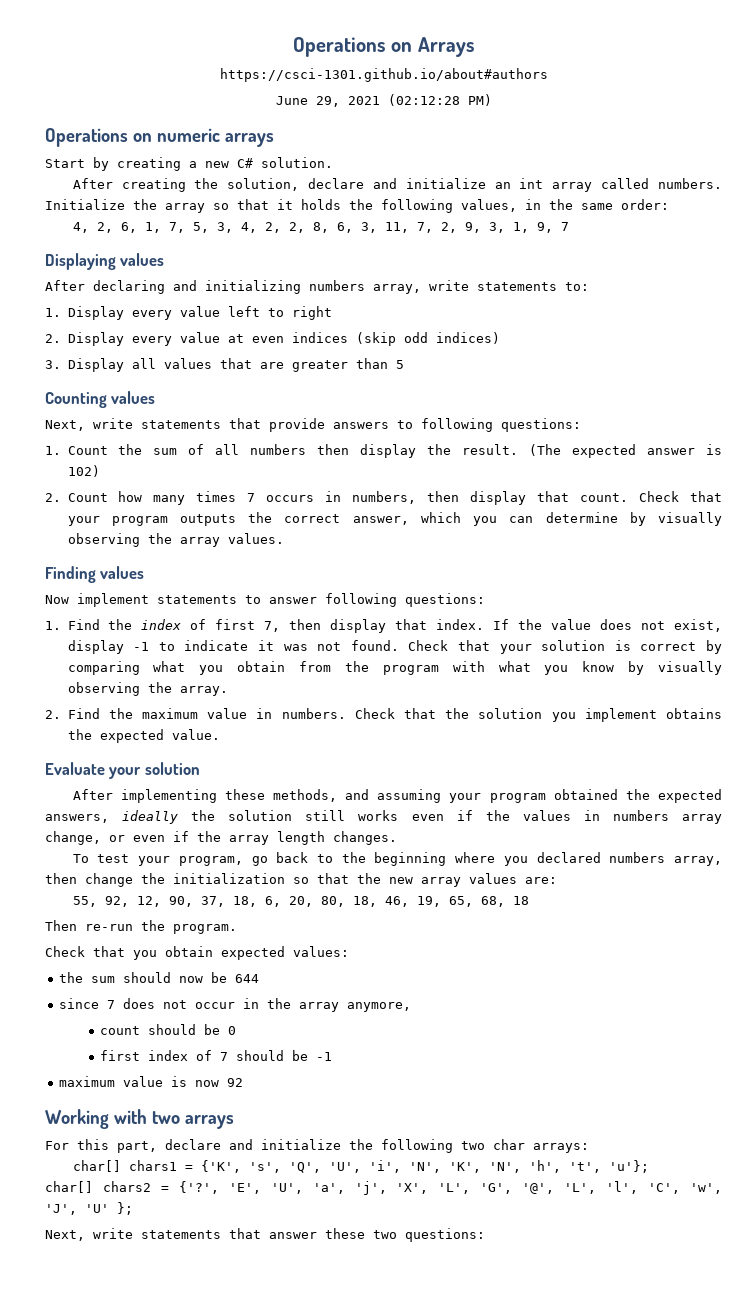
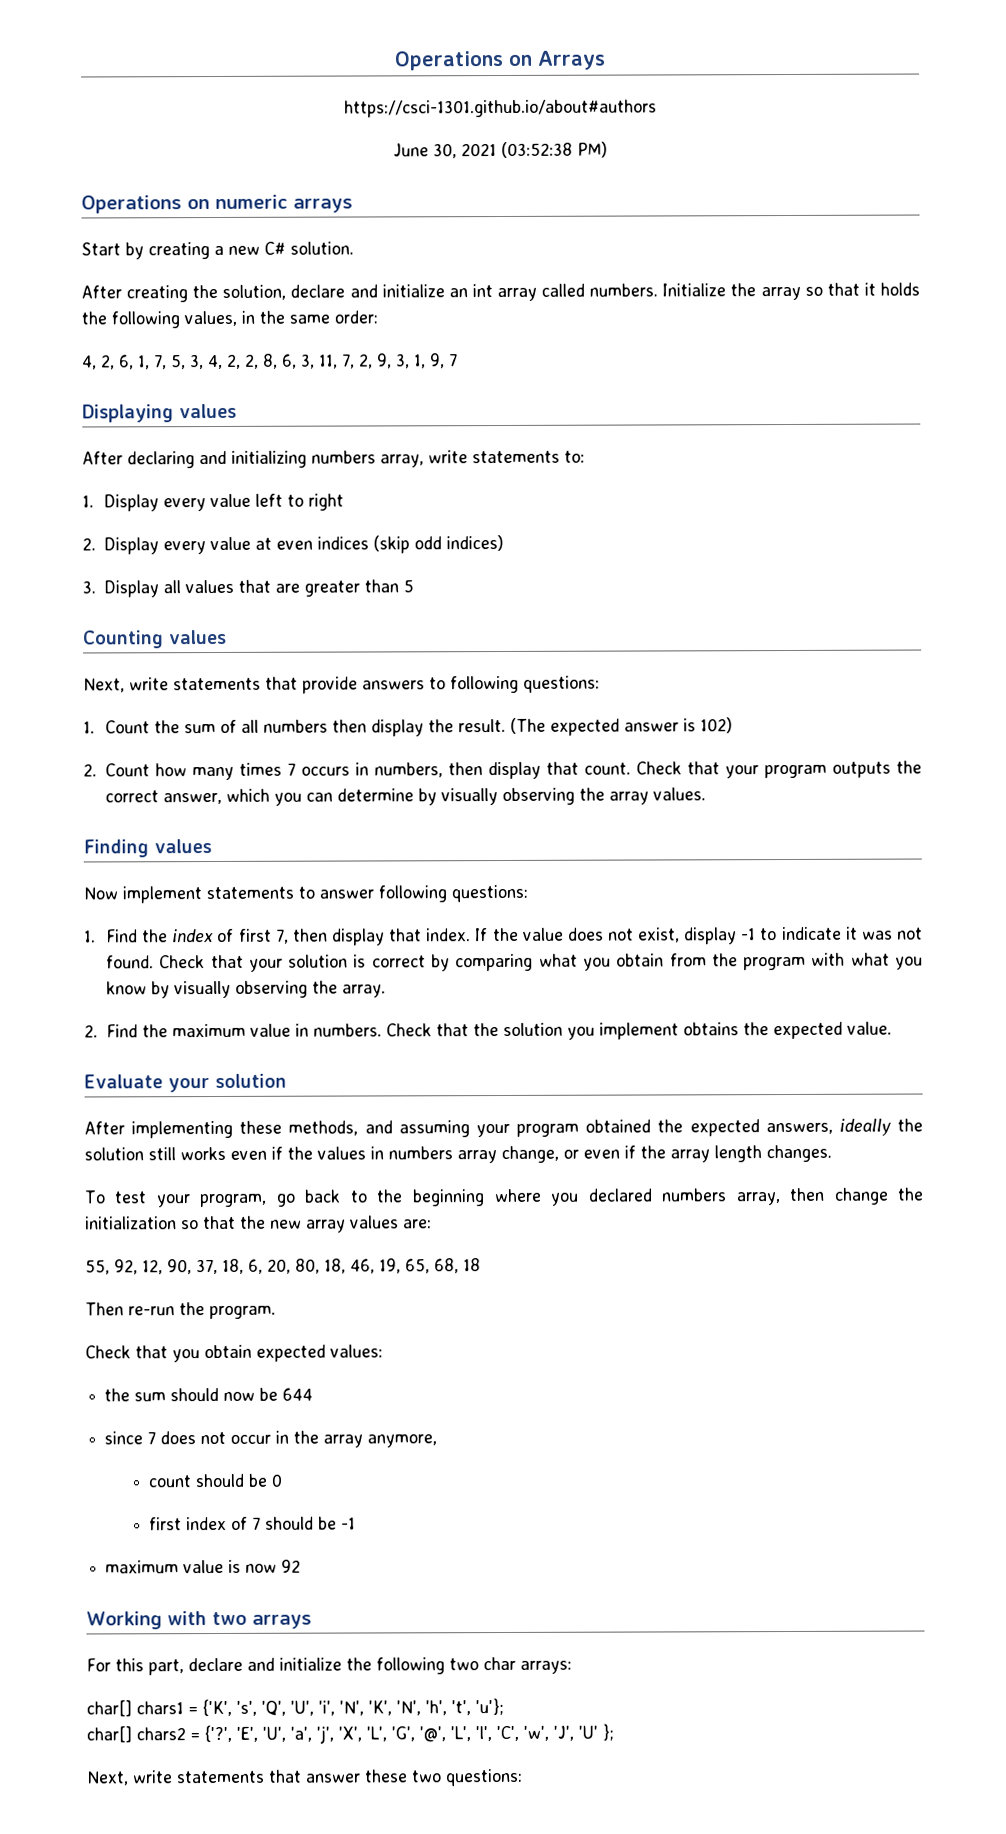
- June 29, 2021 (02:12:28 PM)
+ June 30, 2021 (03:52:38 PM)

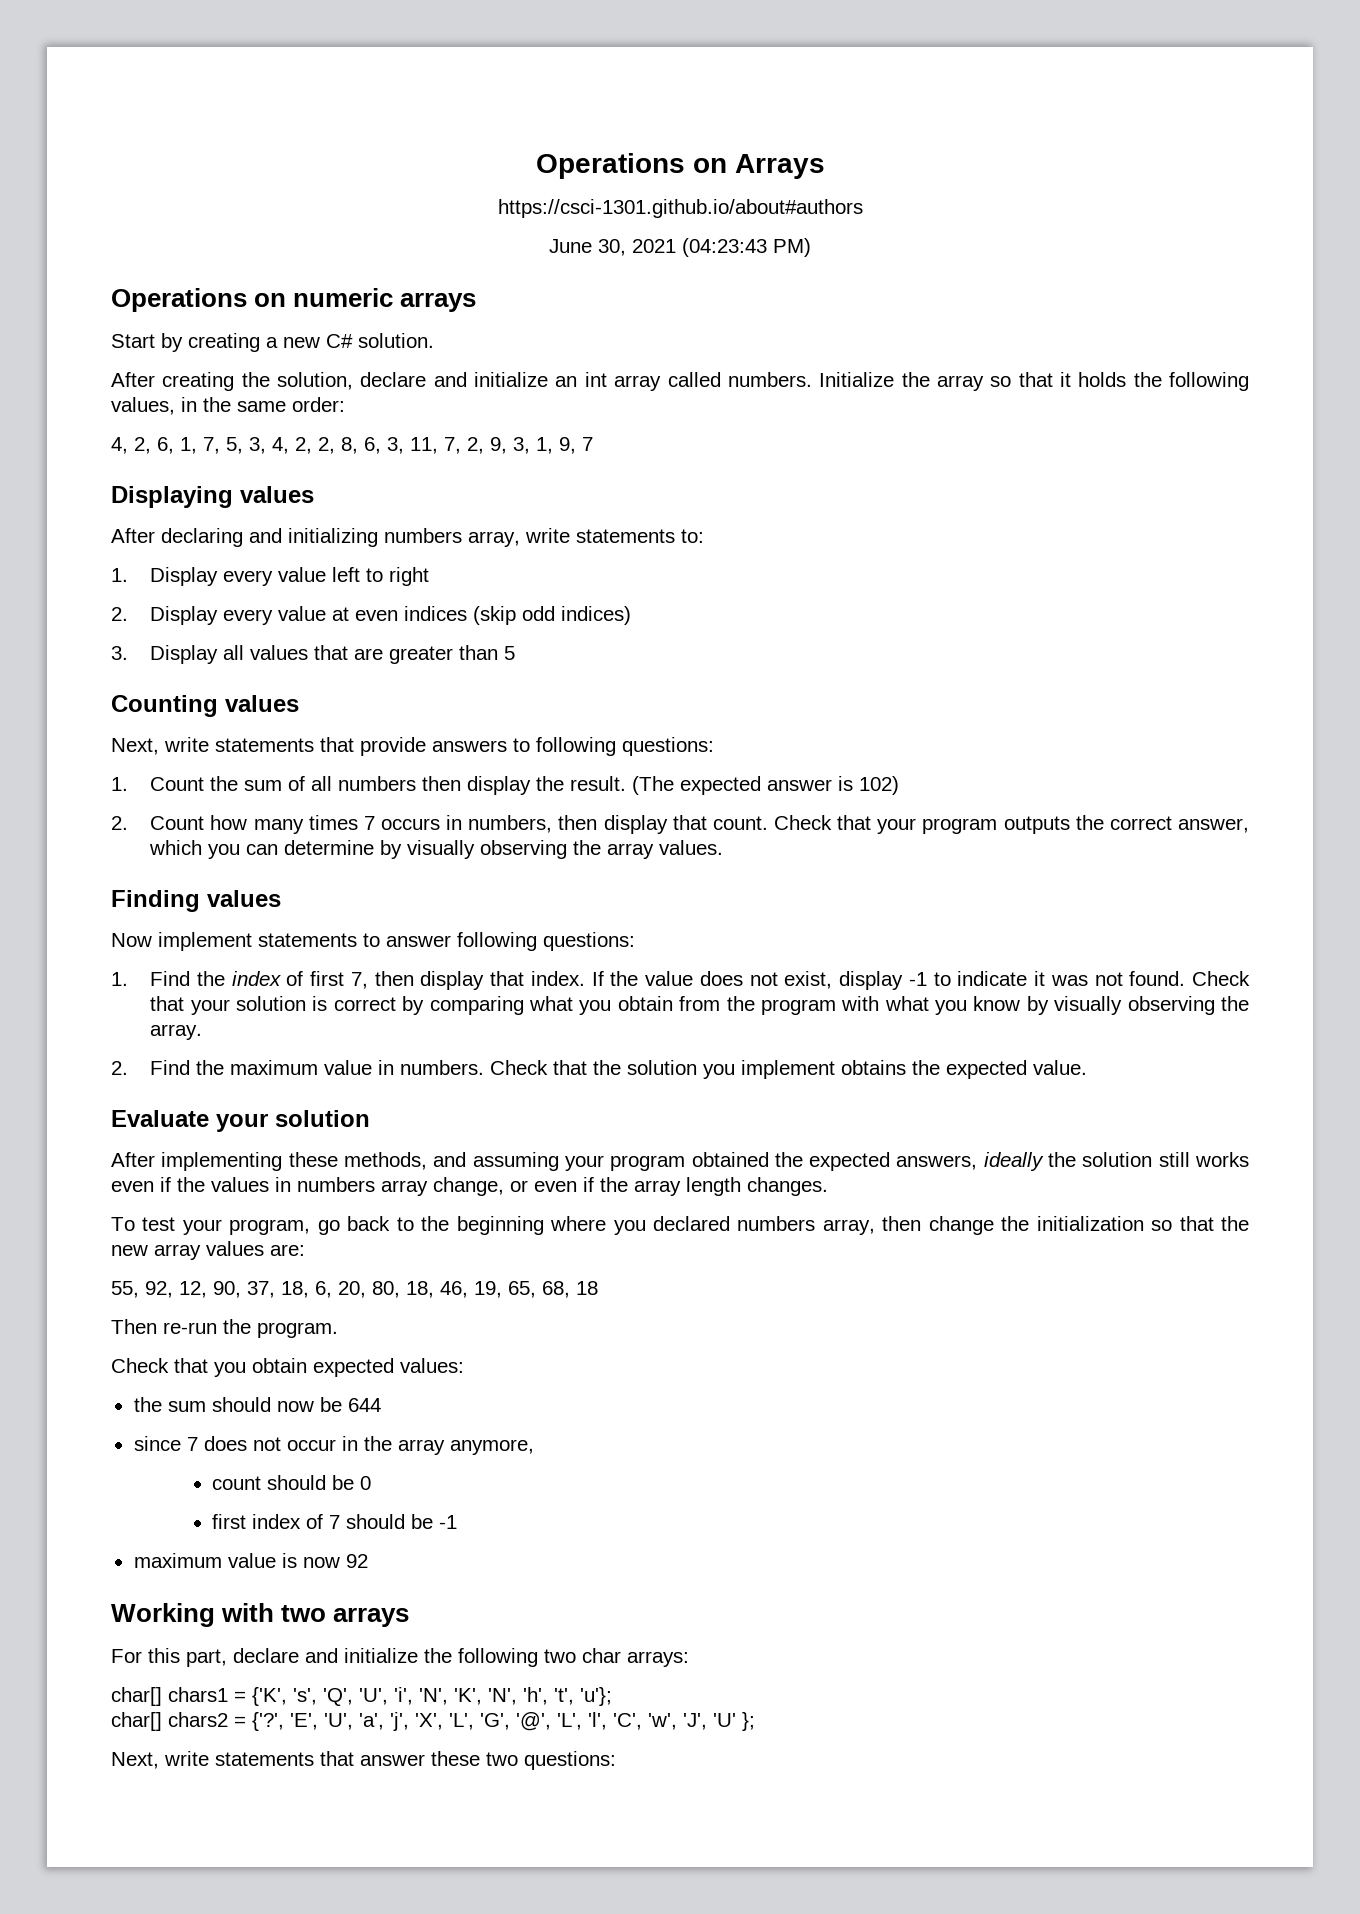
- June 30, 2021 (03:52:38 PM)
+ June 30, 2021 (04:23:43 PM)

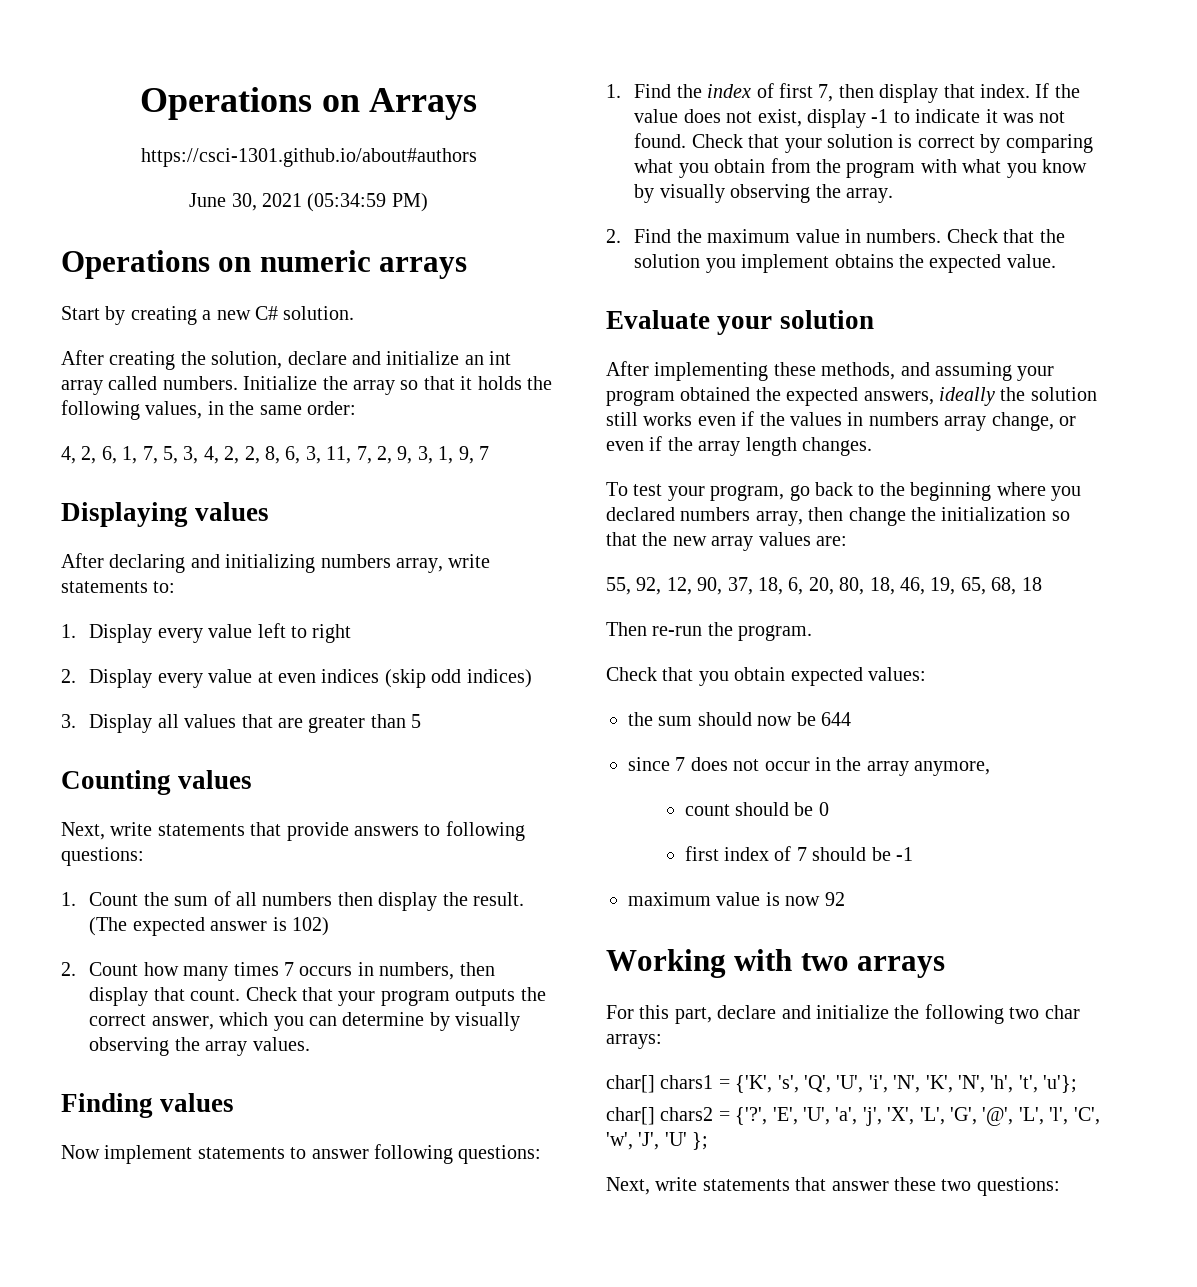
- June 30, 2021 (04:23:43 PM)
+ June 30, 2021 (05:34:59 PM)

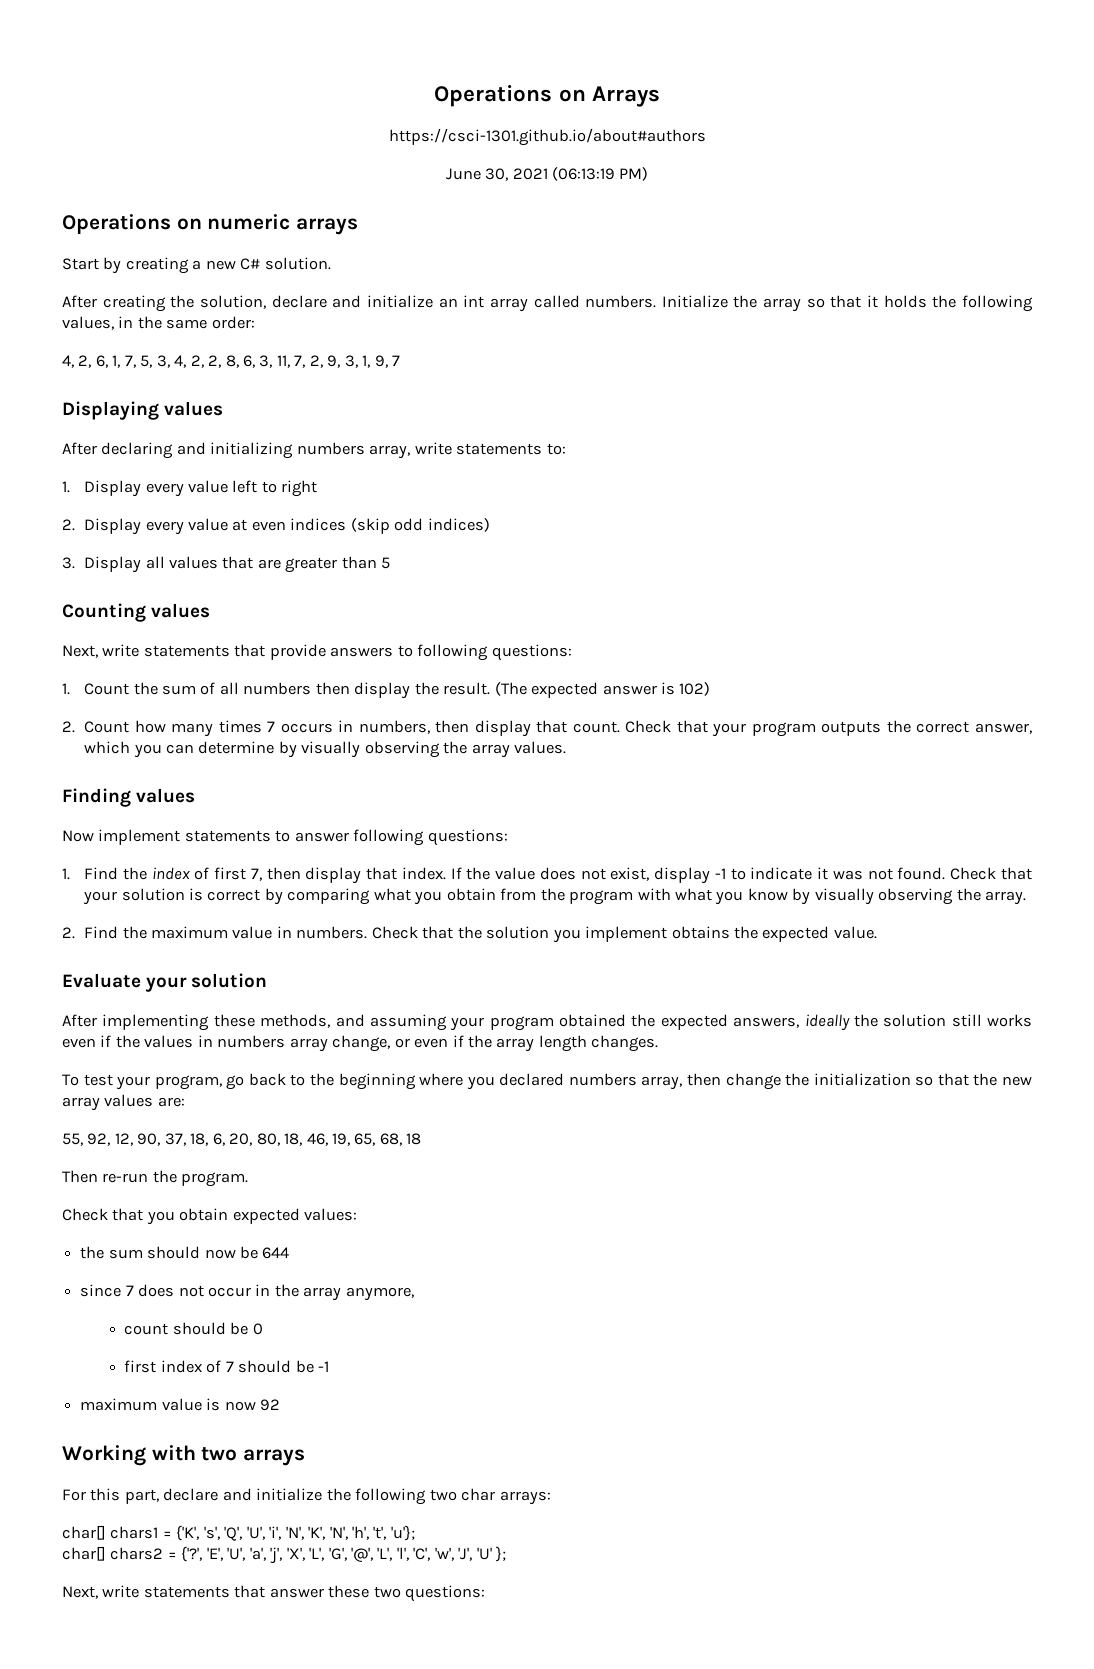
- June 30, 2021 (05:34:59 PM)
+ June 30, 2021 (06:13:19 PM)

